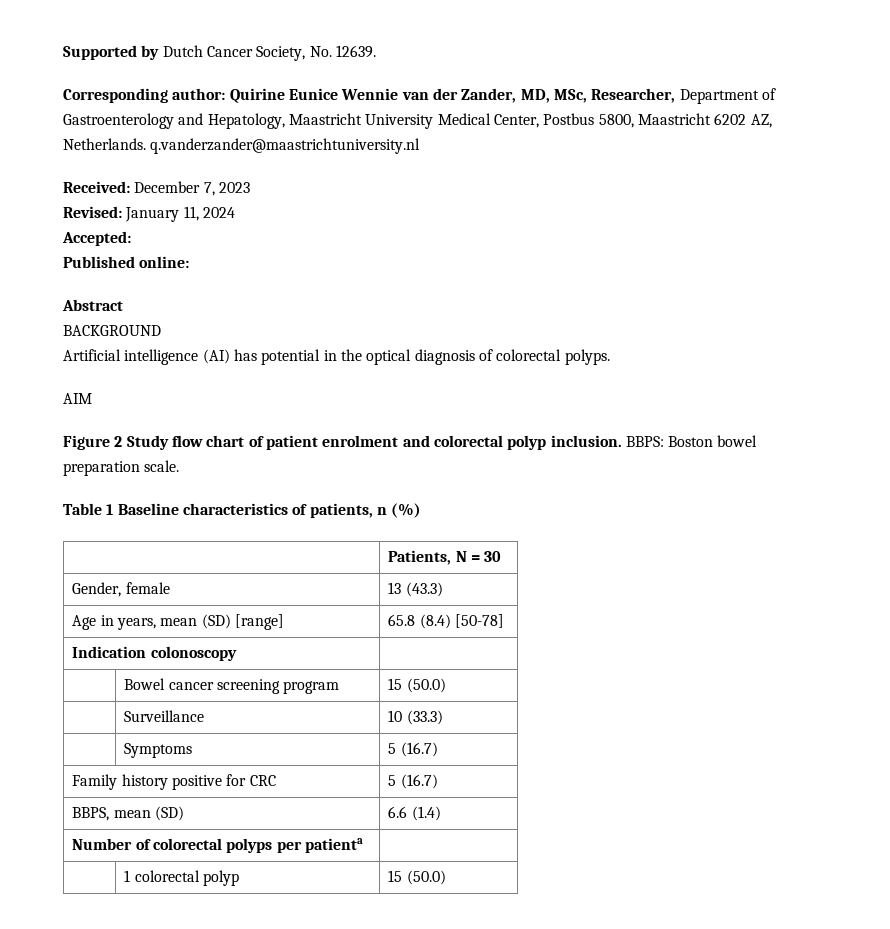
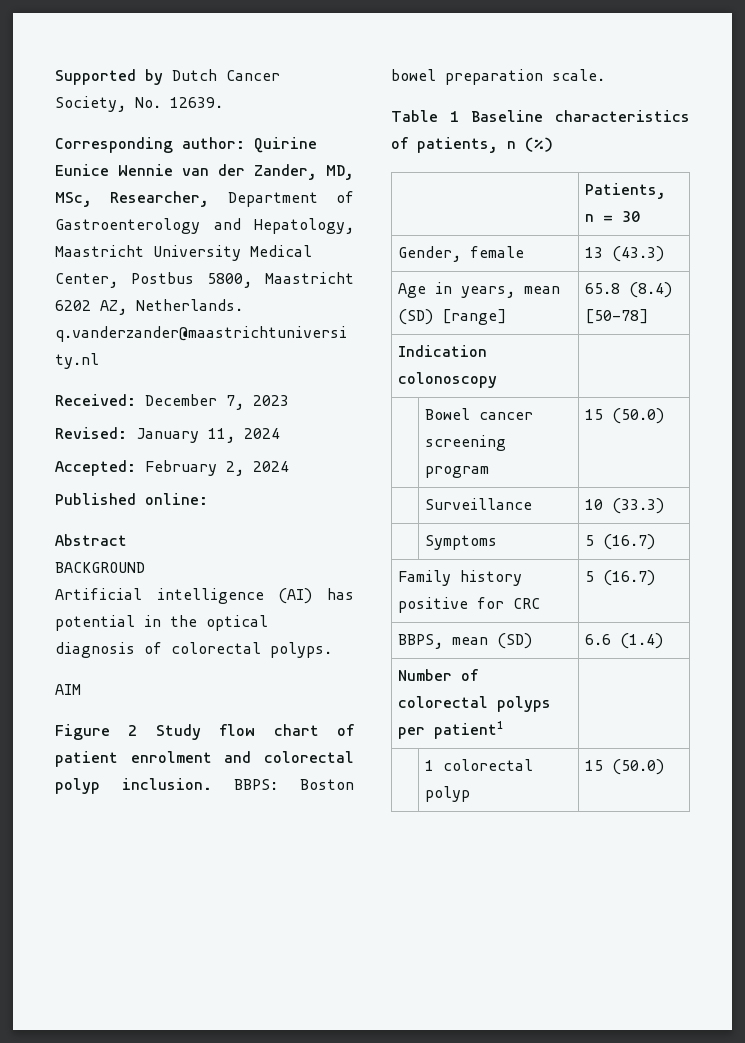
- Accepted:
+ Accepted: February 2, 2024
- | Patients, N = 30
+ | Patients, n = 30
- Number of colorectal polyps per patienta |
+ Number of colorectal polyps per patient1 |

